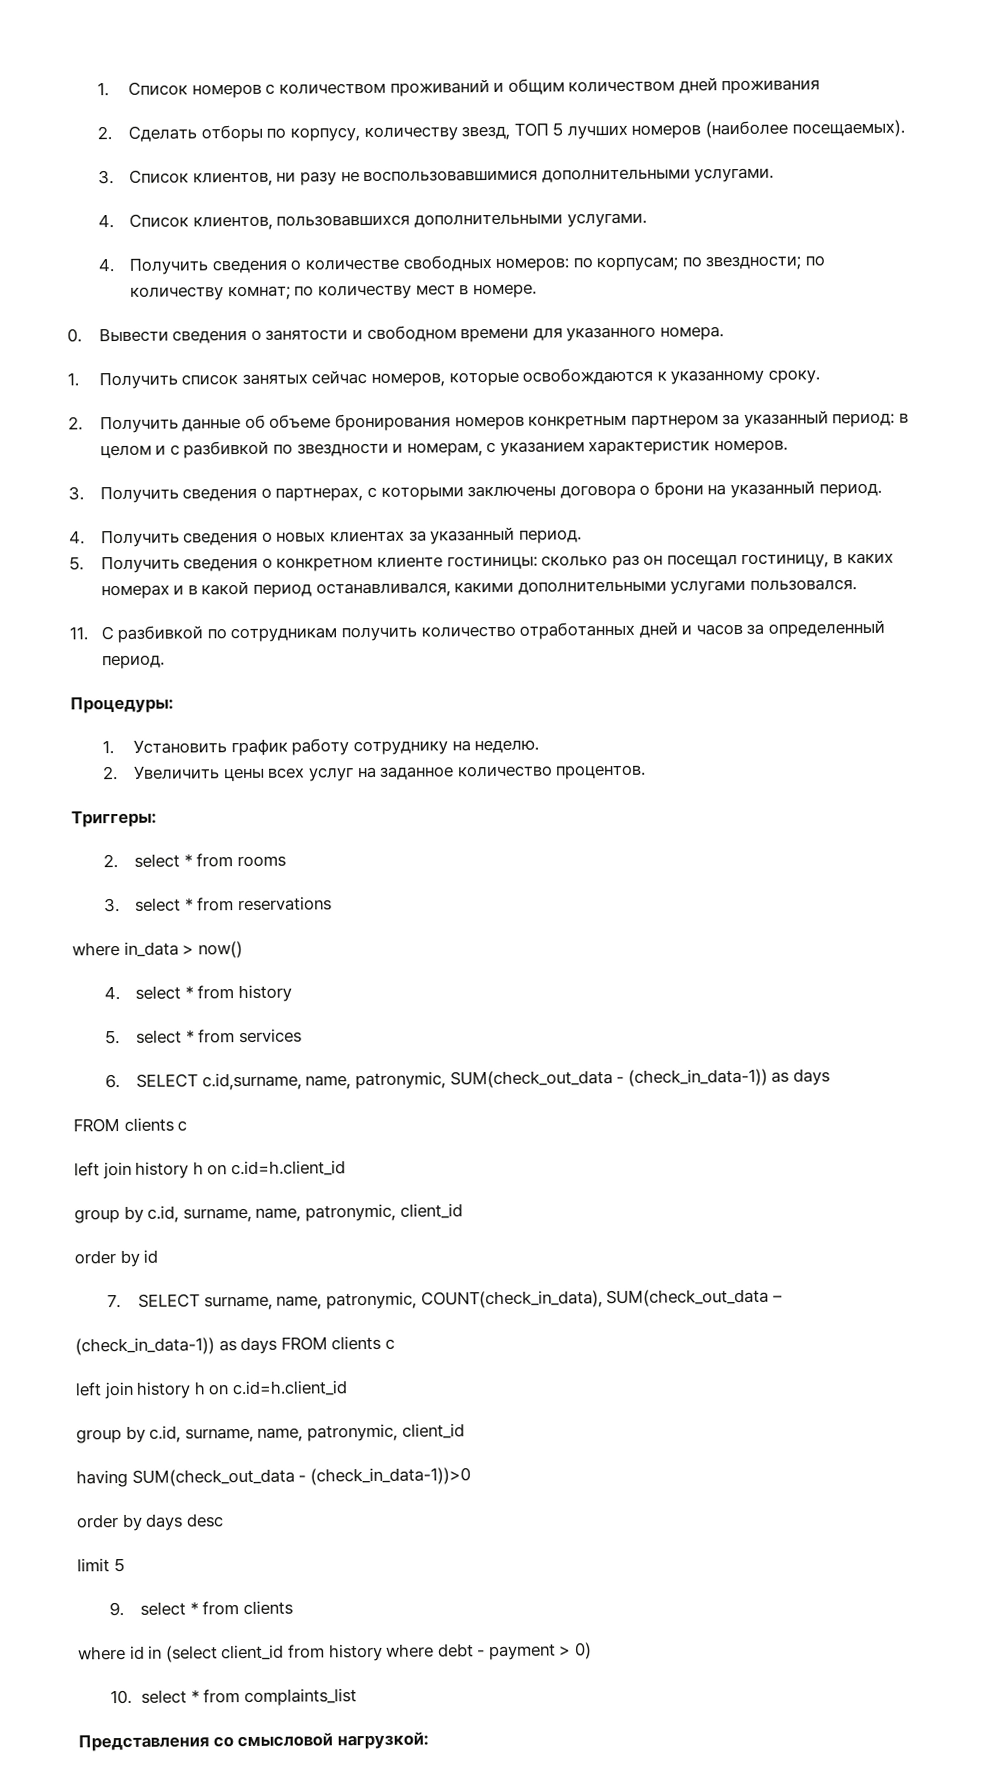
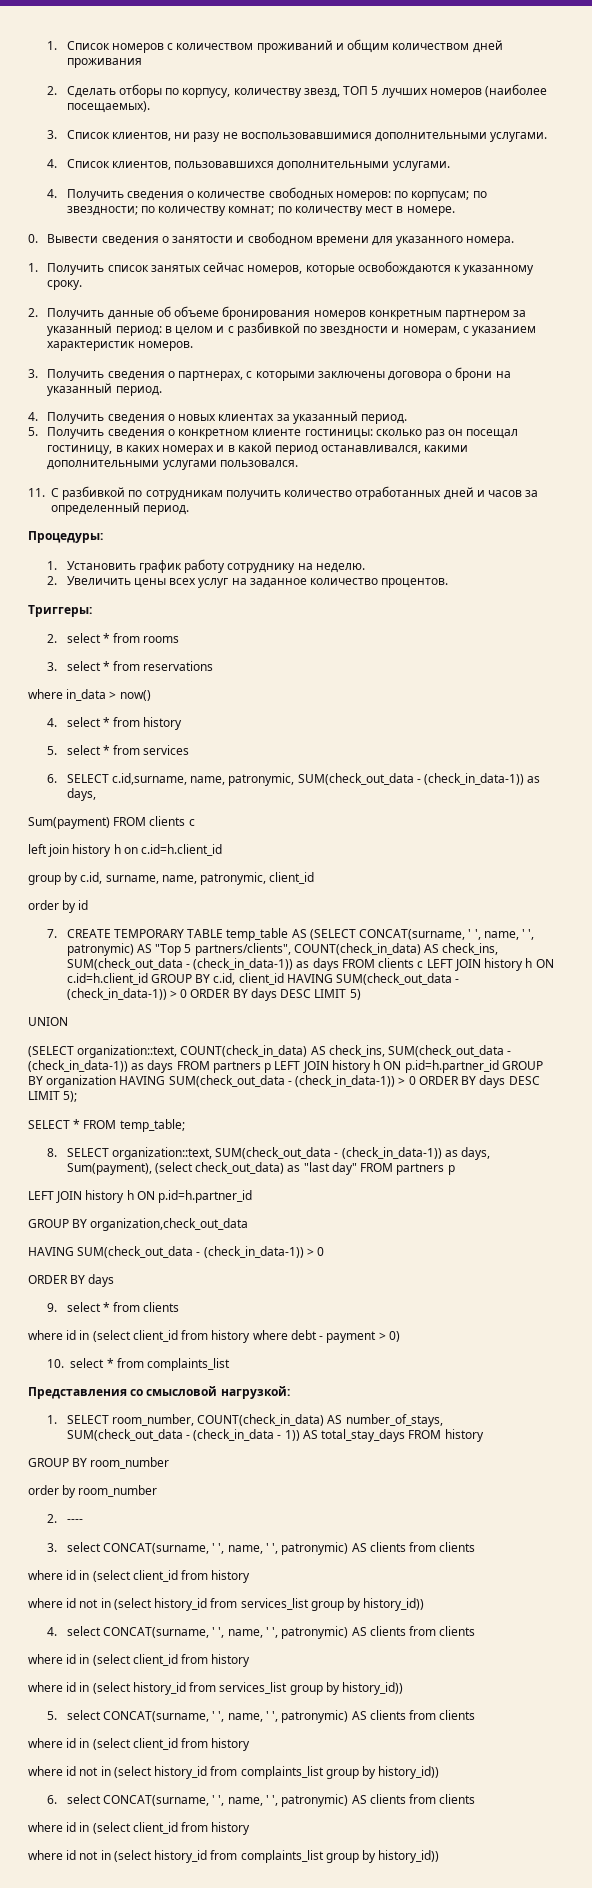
- 6. SELECT c.id,surname, name, patronymic, SUM(check_out_data - (check_in_data-1)) as days
- FROM clients c
+ 6. SELECT c.id,surname, name, patronymic, SUM(check_out_data - (check_in_data-1)) as days,
+ Sum(payment) FROM clients c
- 7. SELECT surname, name, patronymic, COUNT(check_in_data), SUM(check_out_data –
- (check_in_data-1)) as days FROM clients c
- left join history h on c.id=h.client_id
- group by c.id, surname, name, patronymic, client_id
- having SUM(check_out_data - (check_in_data-1))>0
- order by days desc
- limit 5
+ 7. CREATE TEMPORARY TABLE temp_table AS (SELECT CONCAT(surname, ' ', name, ' ', patronymic) AS "Top 5 partners/clients", COUNT(check_in_data) AS check_ins, SUM(check_out_data - (check_in_data-1)) as days FROM clients c LEFT JOIN history h ON c.id=h.client_id GROUP BY c.id, client_id HAVING SUM(check_out_data - (check_in_data-1)) > 0 ORDER BY days DESC LIMIT 5)
+ UNION
+ (SELECT organization::text, COUNT(check_in_data) AS check_ins, SUM(check_out_data - (check_in_data-1)) as days FROM partners p LEFT JOIN history h ON p.id=h.partner_id GROUP BY organization HAVING SUM(check_out_data - (check_in_data-1)) > 0 ORDER BY days DESC LIMIT 5);
+ SELECT * FROM temp_table;
+ 8. SELECT organization::text, SUM(check_out_data - (check_in_data-1)) as days, Sum(payment), (select check_out_data) as "last day" FROM partners p
+ LEFT JOIN history h ON p.id=h.partner_id
+ GROUP BY organization,check_out_data
+ HAVING SUM(check_out_data - (check_in_data-1)) > 0
+ ORDER BY days
+ 1. SELECT room_number, COUNT(check_in_data) AS number_of_stays, SUM(check_out_data - (check_in_data - 1)) AS total_stay_days FROM history
+ GROUP BY room_number
+ order by room_number
+ 2. ----
+ 3. select CONCAT(surname, ' ', name, ' ', patronymic) AS clients from clients
+ where id in (select client_id from history
+ where id not in (select history_id from services_list group by history_id))
+ 4. select CONCAT(surname, ' ', name, ' ', patronymic) AS clients from clients
+ where id in (select client_id from history
+ where id in (select history_id from services_list group by history_id))
+ 5. select CONCAT(surname, ' ', name, ' ', patronymic) AS clients from clients
+ where id in (select client_id from history
+ where id not in (select history_id from complaints_list group by history_id))
+ 6. select CONCAT(surname, ' ', name, ' ', patronymic) AS clients from clients
+ where id in (select client_id from history
+ where id not in (select history_id from complaints_list group by history_id))

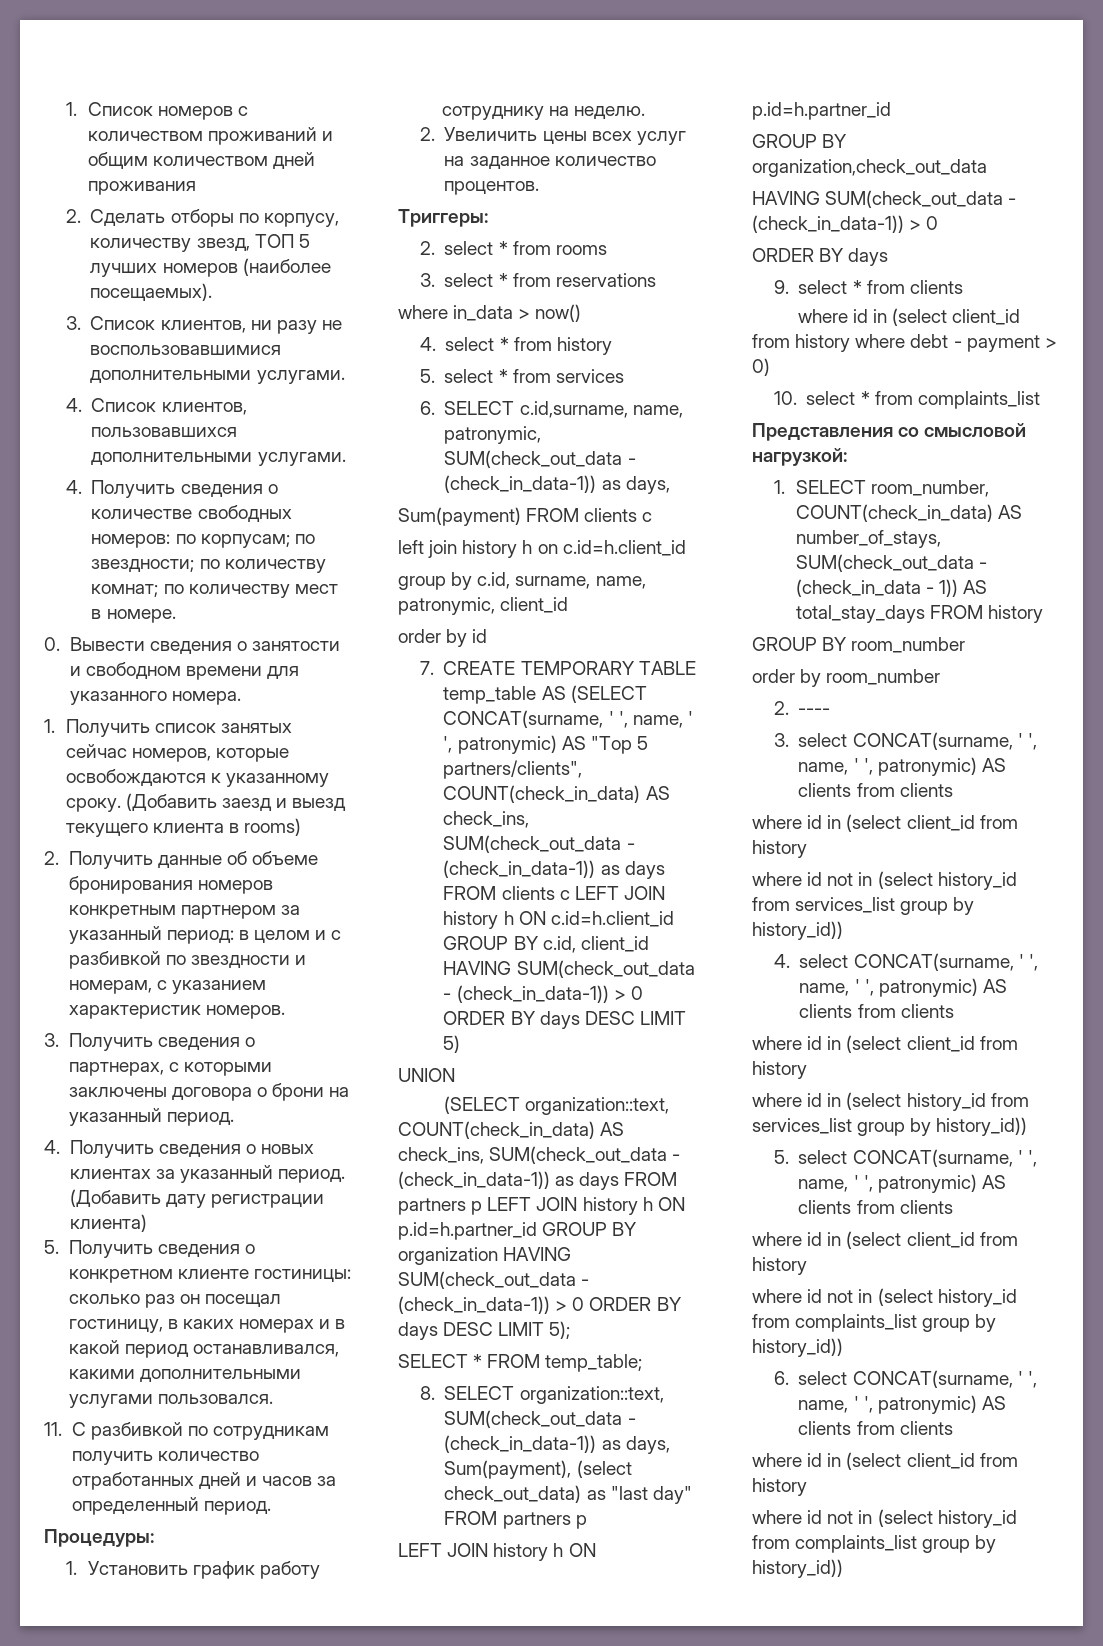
+ (Добавить заезд и выезд текущего клиента в rooms)
+ (Добавить дату регистрации клиента)

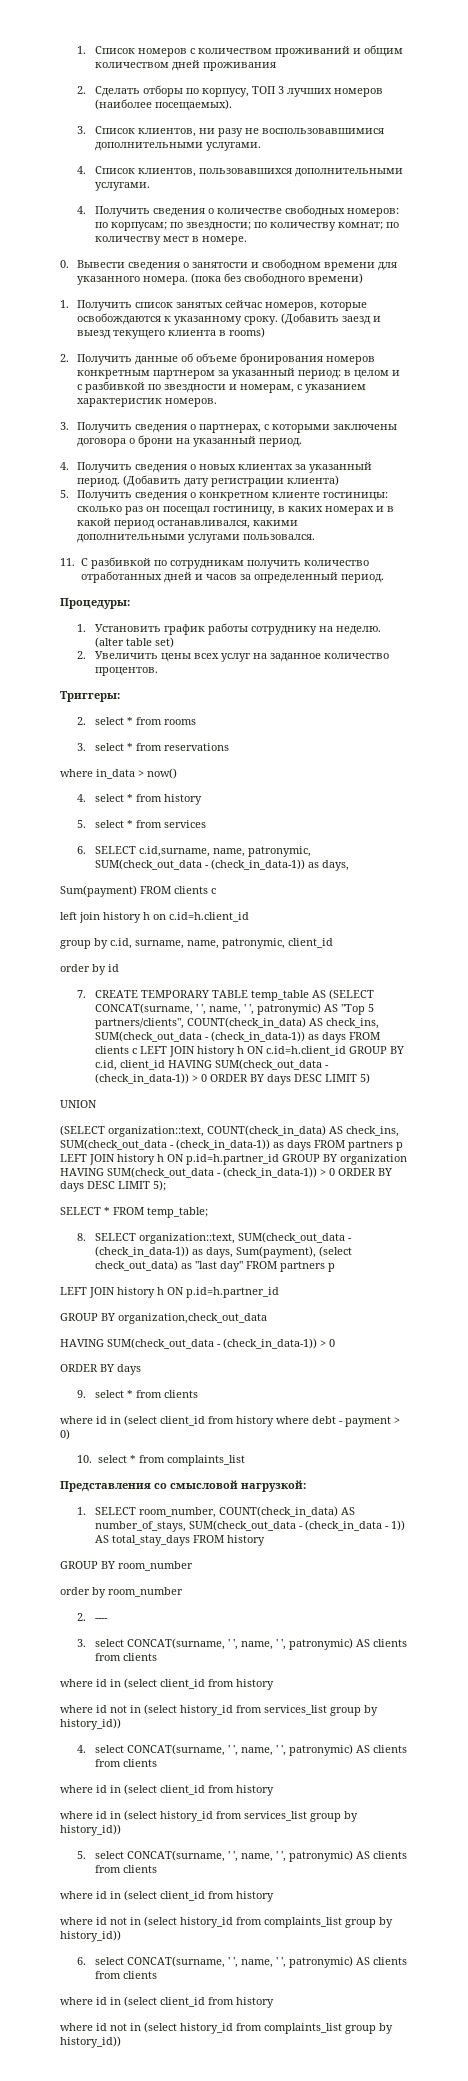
- 2. Сделать отборы по корпусу, количеству звезд, ТОП 5 лучших номеров (наиболее посещаемых).
+ 2. Сделать отборы по корпусу, ТОП 3 лучших номеров (наиболее посещаемых).
+ (пока без свободного времени)
- 1. Установить график работу сотруднику на неделю.
+ 1. Установить график работы сотруднику на неделю. (alter table set)

